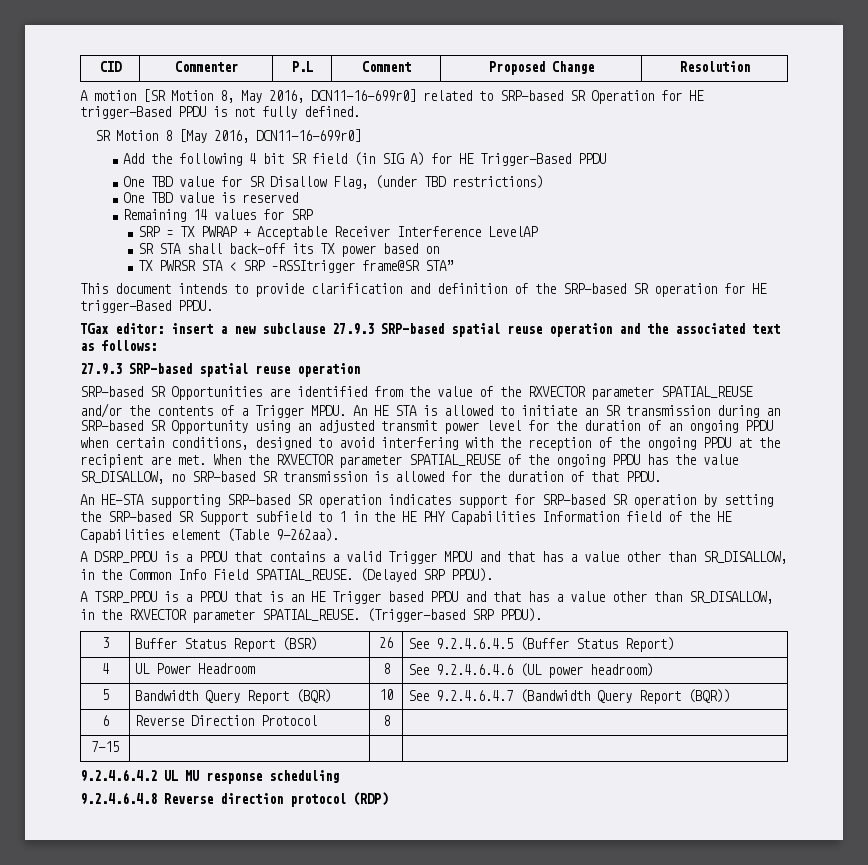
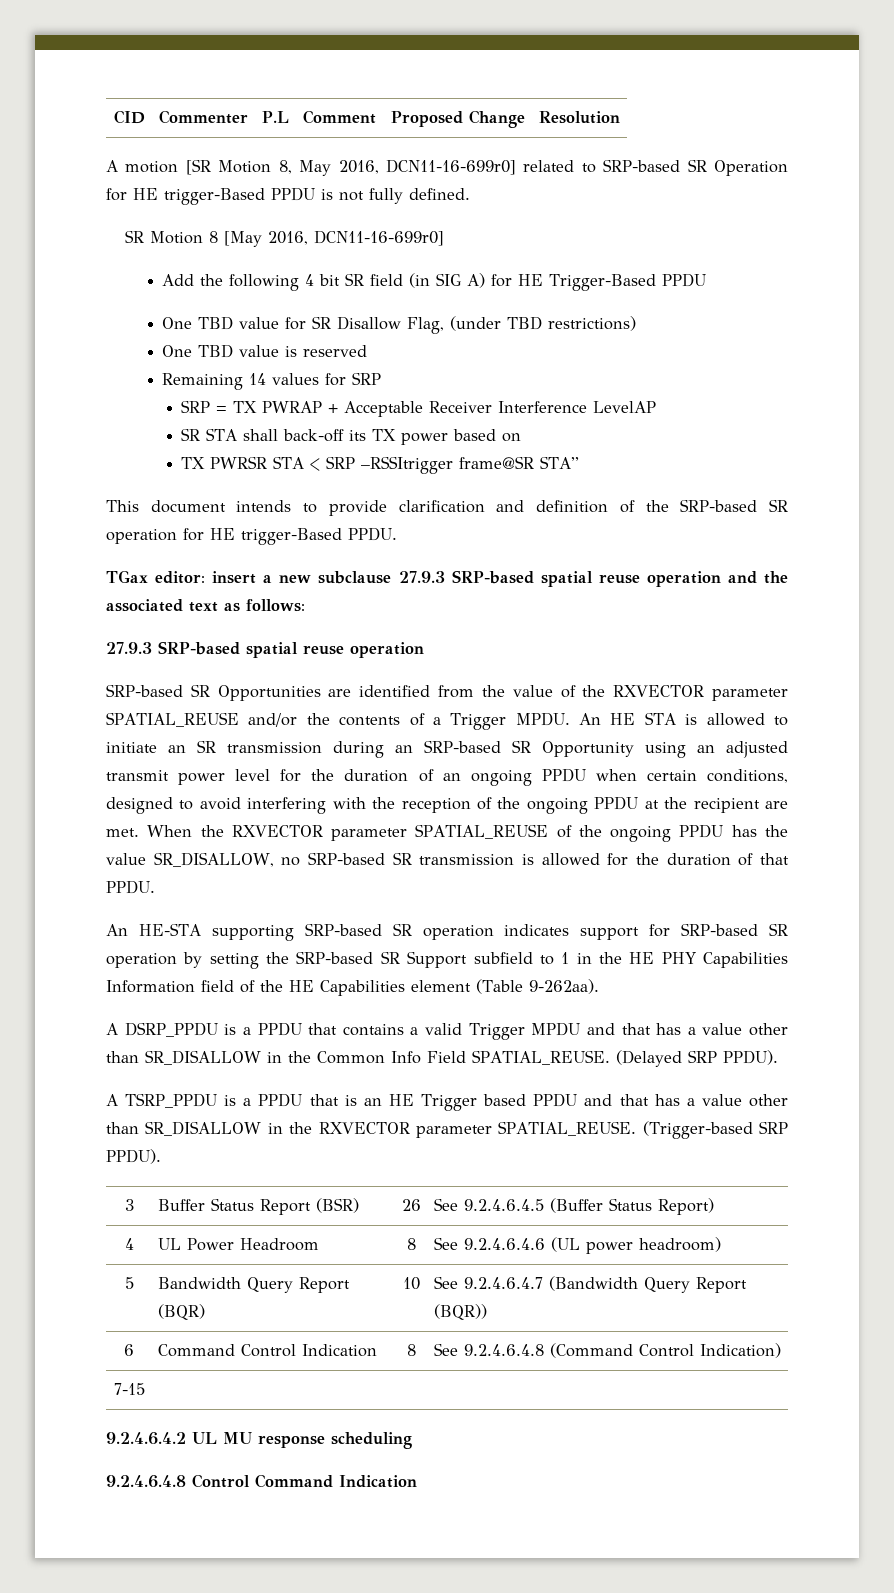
- A DSRP_PPDU is a PPDU that contains a valid Trigger MPDU and that has a value other than SR_DISALLOW, in the Common Info Field SPATIAL_REUSE.
+ A DSRP_PPDU is a PPDU that contains a valid Trigger MPDU and that has a value other than SR_DISALLOW in the Common Info Field SPATIAL_REUSE.
- A TSRP_PPDU is a PPDU that is an HE Trigger based PPDU and that has a value other than SR_DISALLOW, in the RXVECTOR parameter SPATIAL_REUSE.
+ A TSRP_PPDU is a PPDU that is an HE Trigger based PPDU and that has a value other than SR_DISALLOW in the RXVECTOR parameter SPATIAL_REUSE.
- 6 | Reverse Direction Protocol | 8 |
+ 6 | Command Control Indication | 8 | See 9.2.4.6.4.8 (Command Control Indication)
- 9.2.4.6.4.8 Reverse direction protocol (RDP)
+ 9.2.4.6.4.8 Control Command Indication

